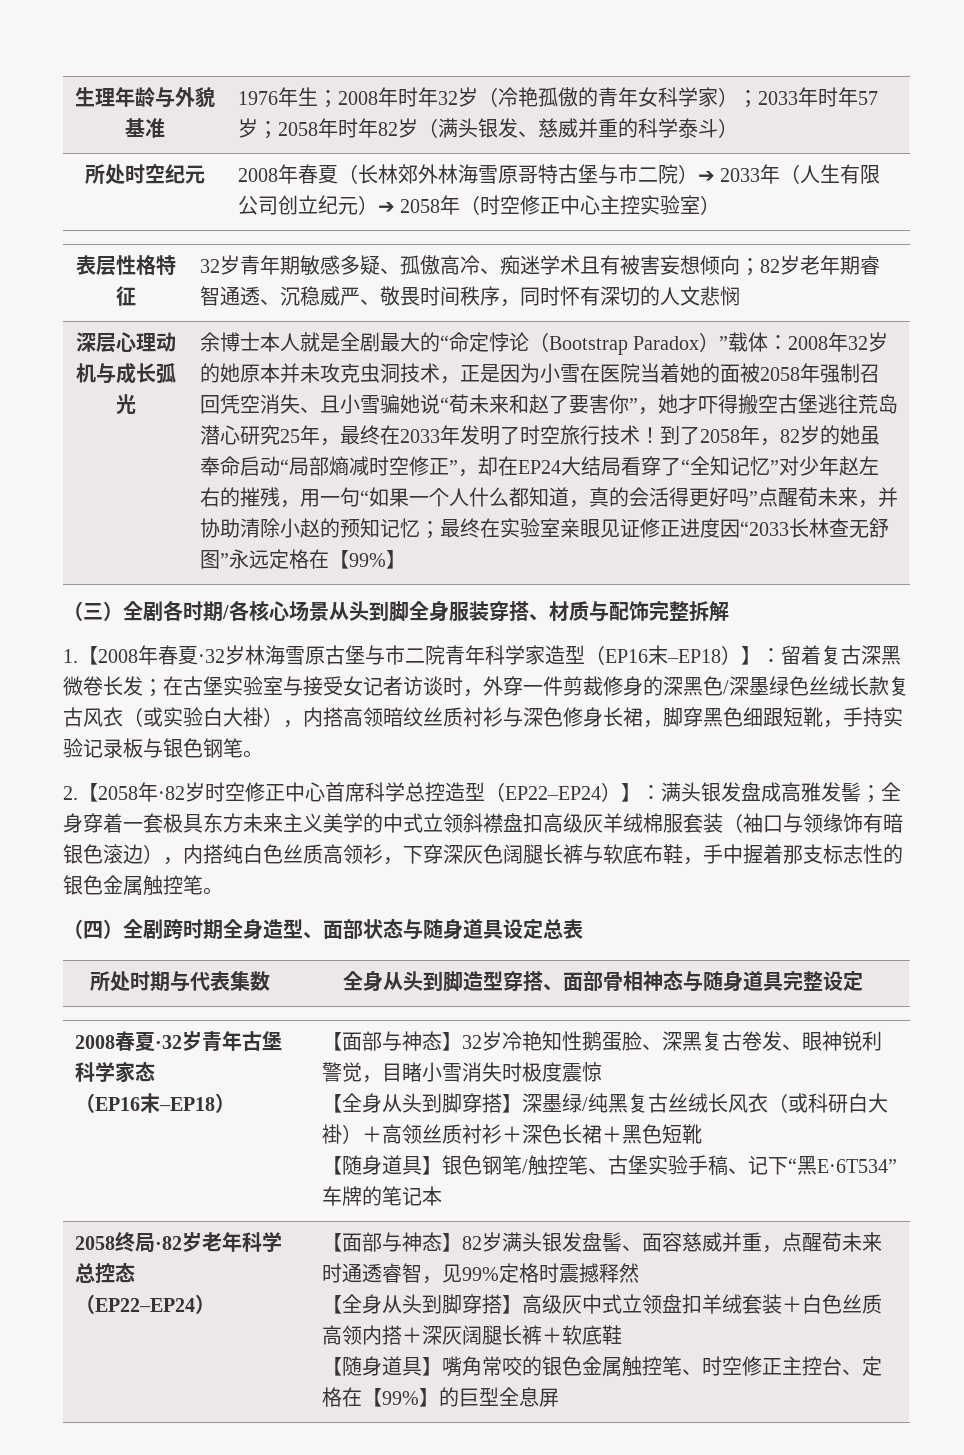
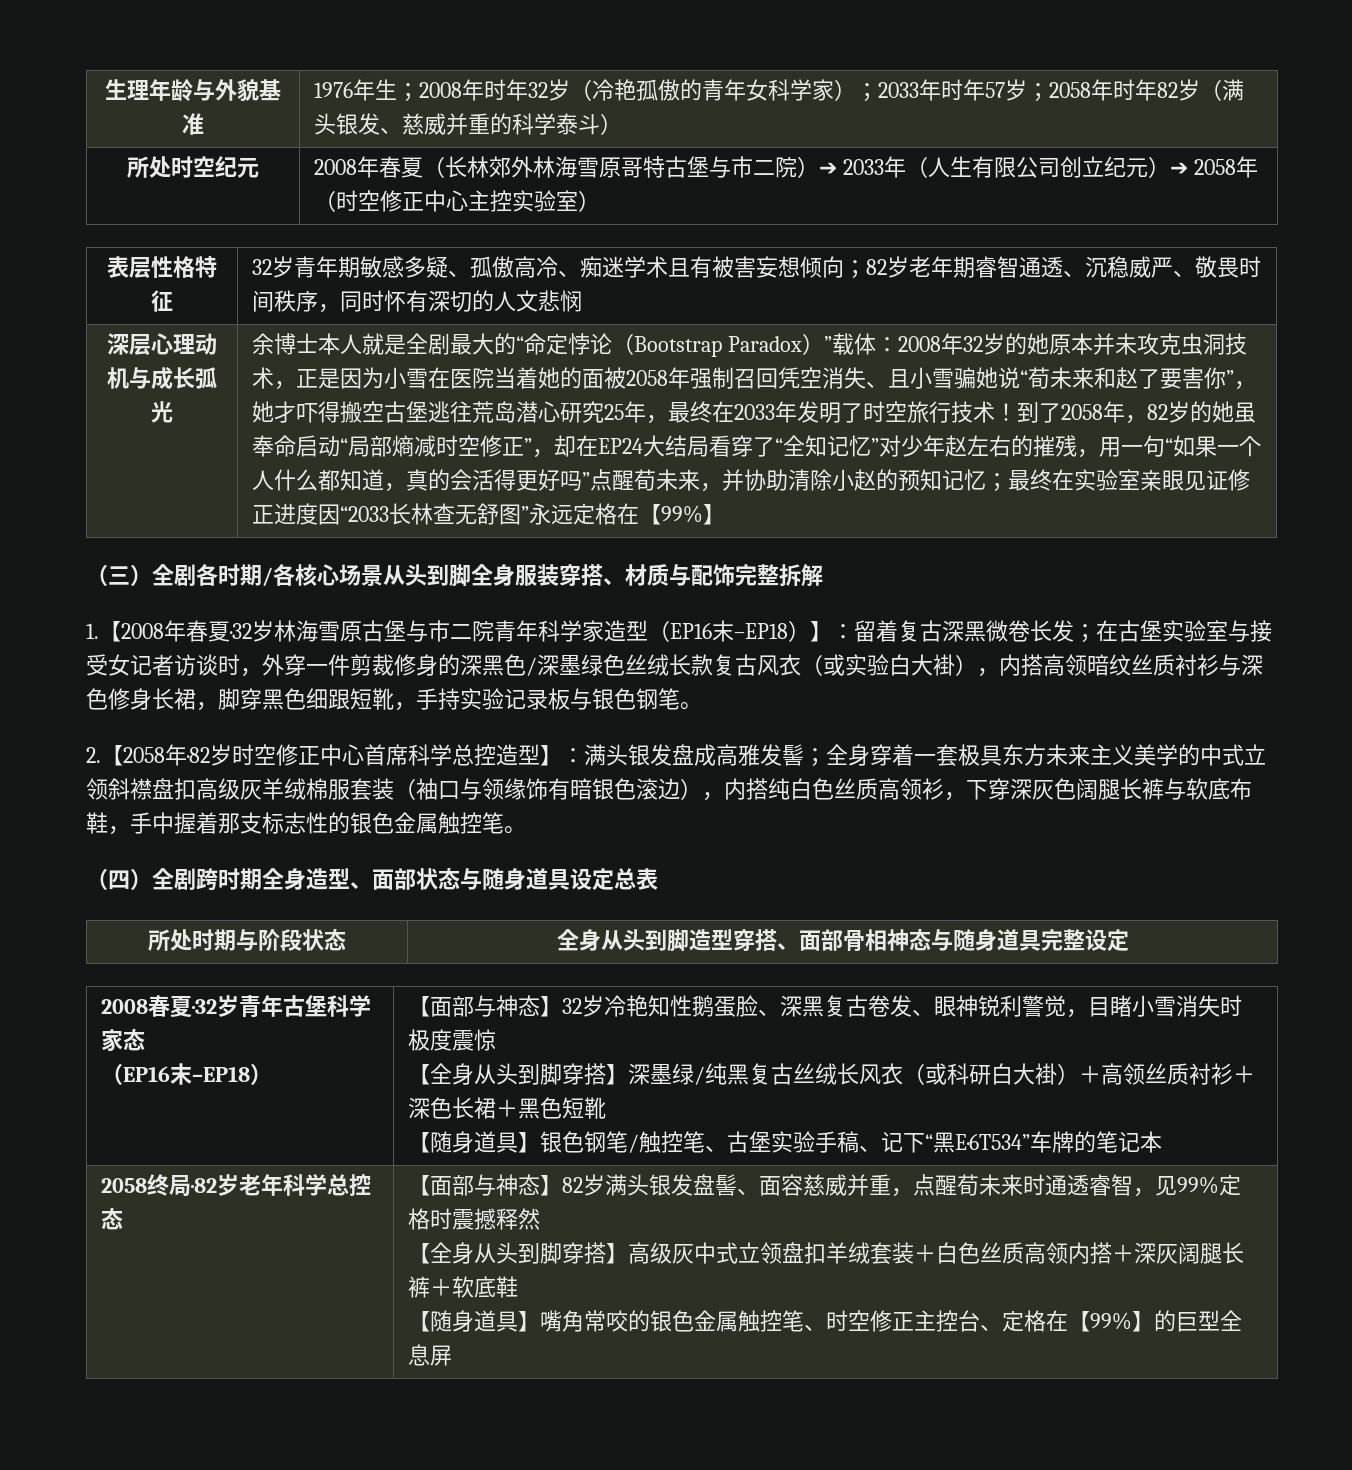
- 2.【2058年·82岁时空修正中心首席科学总控造型（EP22–EP24）】：
+ 2.【2058年·82岁时空修正中心首席科学总控造型】：
- 所处时期与代表集数 | 全身从头到脚造型穿搭、面部骨相神态与随身道具完整设定
+ 所处时期与阶段状态 | 全身从头到脚造型穿搭、面部骨相神态与随身道具完整设定
  2058终局·82岁老年科学总控态
- （EP22–EP24）

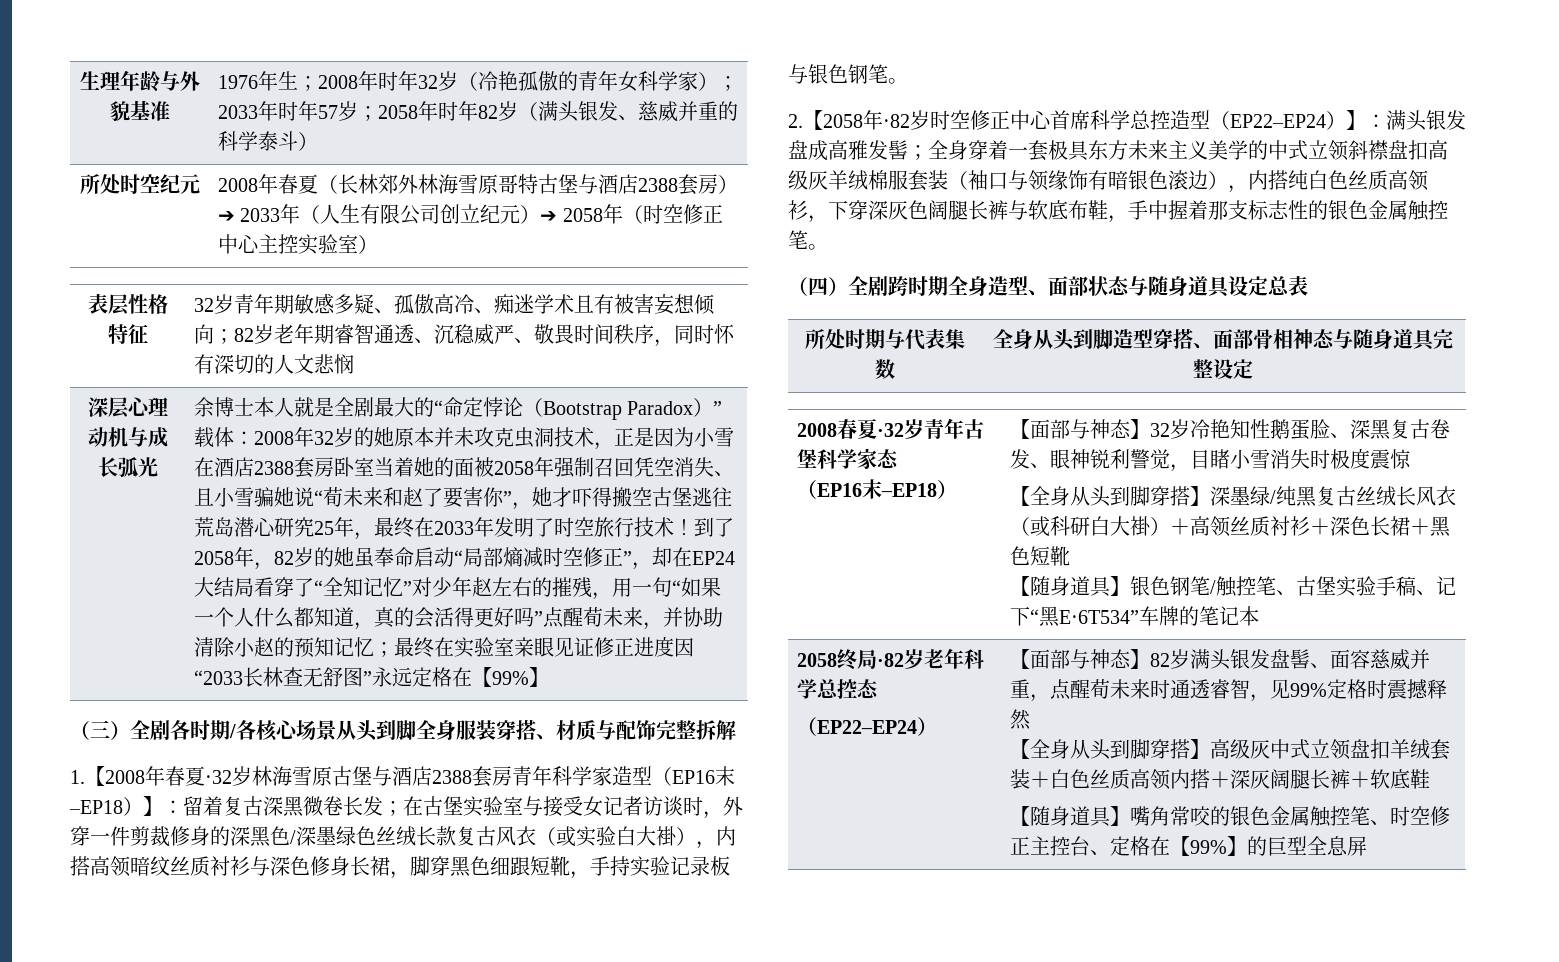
- 所处时空纪元 | 2008年春夏（长林郊外林海雪原哥特古堡与市二院）➔ 2033年（人生有限公司创立纪元）➔ 2058年（时空修正中心主控实验室）
+ 所处时空纪元 | 2008年春夏（长林郊外林海雪原哥特古堡与酒店2388套房）➔ 2033年（人生有限公司创立纪元）➔ 2058年（时空修正中心主控实验室）
- 2008年32岁的她原本并未攻克虫洞技术，正是因为小雪在医院当着她的面被2058年强制召回凭空消失、且小雪骗她说“荀未来和赵了要害你”，她才吓得搬空古堡逃往荒岛潜心研究25年，最终在2033年发明了时空旅行技术！
+ 2008年32岁的她原本并未攻克虫洞技术，正是因为小雪在酒店2388套房卧室当着她的面被2058年强制召回凭空消失、且小雪骗她说“荀未来和赵了要害你”，她才吓得搬空古堡逃往荒岛潜心研究25年，最终在2033年发明了时空旅行技术！
- 1.【2008年春夏·32岁林海雪原古堡与市二院青年科学家造型（EP16末–EP18）】：
+ 1.【2008年春夏·32岁林海雪原古堡与酒店2388套房青年科学家造型（EP16末–EP18）】：
- 2.【2058年·82岁时空修正中心首席科学总控造型】：
+ 2.【2058年·82岁时空修正中心首席科学总控造型（EP22–EP24）】：
- 所处时期与阶段状态 | 全身从头到脚造型穿搭、面部骨相神态与随身道具完整设定
+ 所处时期与代表集数 | 全身从头到脚造型穿搭、面部骨相神态与随身道具完整设定
  2058终局·82岁老年科学总控态
+ （EP22–EP24）

